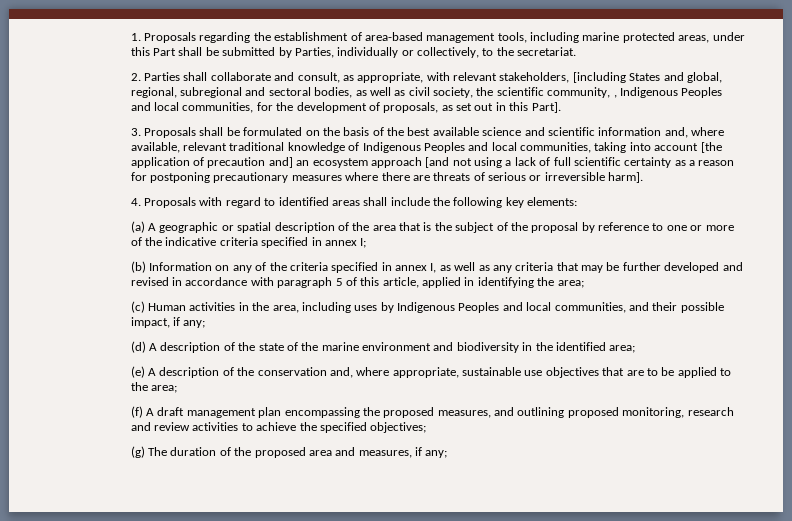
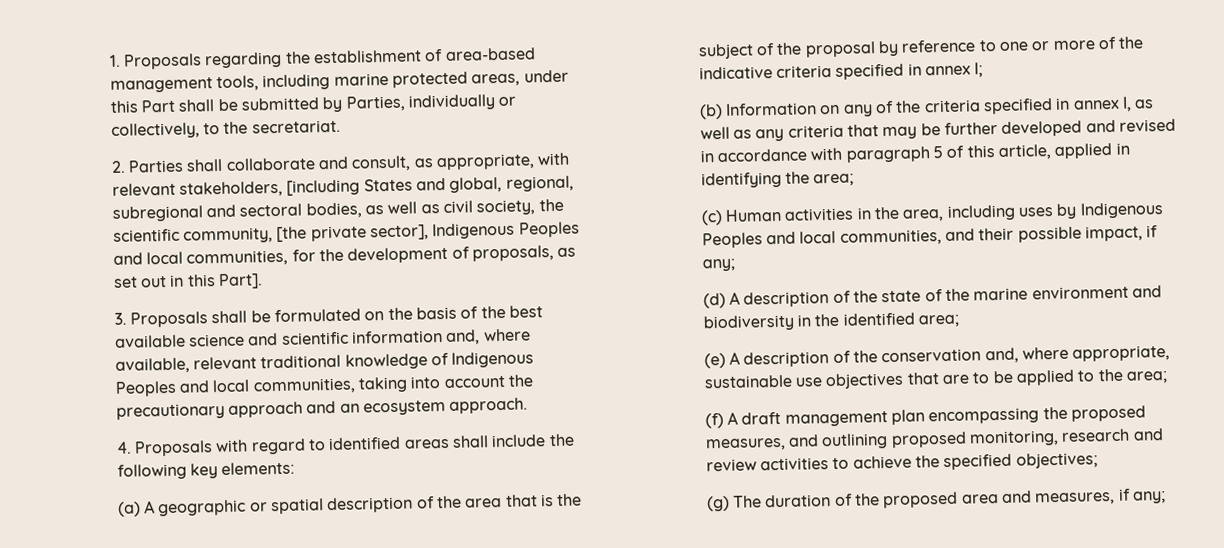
- 2. Parties shall collaborate and consult, as appropriate, with relevant stakeholders, [including States and global, regional, subregional and sectoral bodies, as well as civil society, the scientific community, , Indigenous Peoples and local communities, for the development of proposals, as set out in this Part].
+ 2. Parties shall collaborate and consult, as appropriate, with relevant stakeholders, [including States and global, regional, subregional and sectoral bodies, as well as civil society, the scientific community, [the private sector], Indigenous Peoples and local communities, for the development of proposals, as set out in this Part].
- 3. Proposals shall be formulated on the basis of the best available science and scientific information and, where available, relevant traditional knowledge of Indigenous Peoples and local communities, taking into account [the application of precaution and] an ecosystem approach [and not using a lack of full scientific certainty as a reason for postponing precautionary measures where there are threats of serious or irreversible harm].
+ 3. Proposals shall be formulated on the basis of the best available science and scientific information and, where available, relevant traditional knowledge of Indigenous Peoples and local communities, taking into account the precautionary approach and an ecosystem approach.

